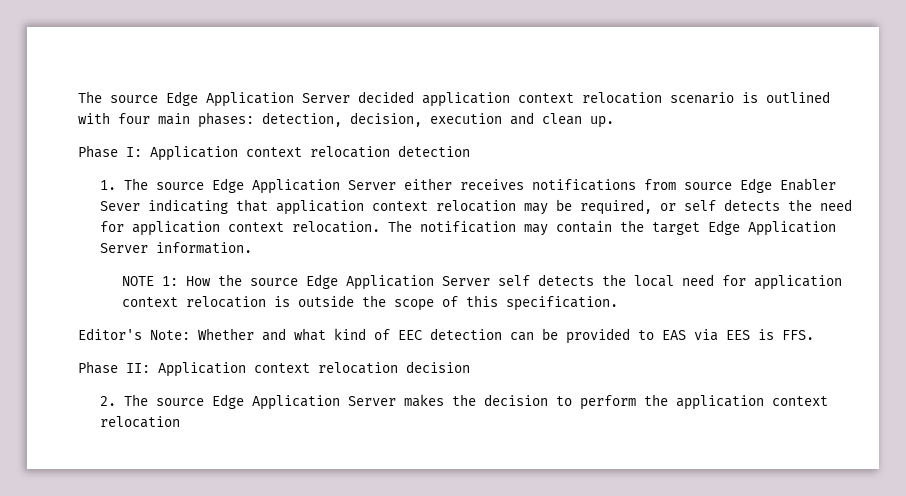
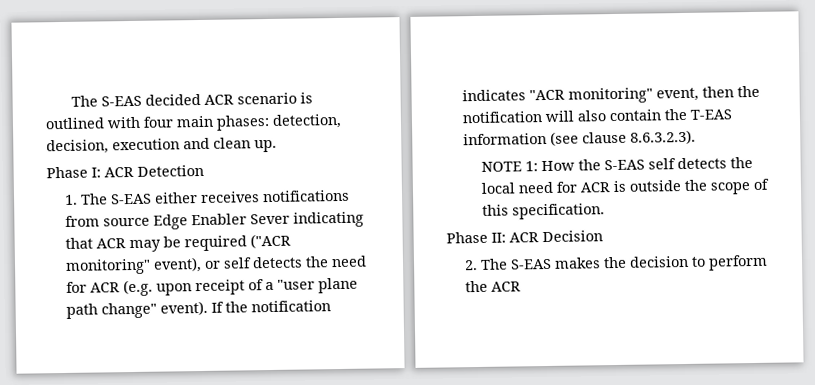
- The source Edge Application Server decided application context relocation scenario is outlined with four main phases: detection, decision, execution and clean up.
+ The S-EAS decided ACR scenario is outlined with four main phases: detection, decision, execution and clean up.
- Phase I: Application context relocation detection
- 1. The source Edge Application Server either receives notifications from source Edge Enabler Sever indicating that application context relocation may be required, or self detects the need for application context relocation. The notification may contain the target Edge Application Server information.
+ Phase I: ACR Detection
+ 1. The S-EAS either receives notifications from source Edge Enabler Sever indicating that ACR may be required ("ACR monitoring" event), or self detects the need for ACR (e.g. upon receipt of a "user plane path change" event). If the notification indicates "ACR monitoring" event, then the notification will also contain the T-EAS information (see clause 8.6.3.2.3).
- NOTE 1: How the source Edge Application Server self detects the local need for application context relocation is outside the scope of this specification.
+ NOTE 1: How the S-EAS self detects the local need for ACR is outside the scope of this specification.
- Editor's Note: Whether and what kind of EEC detection can be provided to EAS via EES is FFS.
- Phase II: Application context relocation decision
- 2. The source Edge Application Server makes the decision to perform the application context relocation
+ Phase II: ACR Decision
+ 2. The S-EAS makes the decision to perform the ACR

